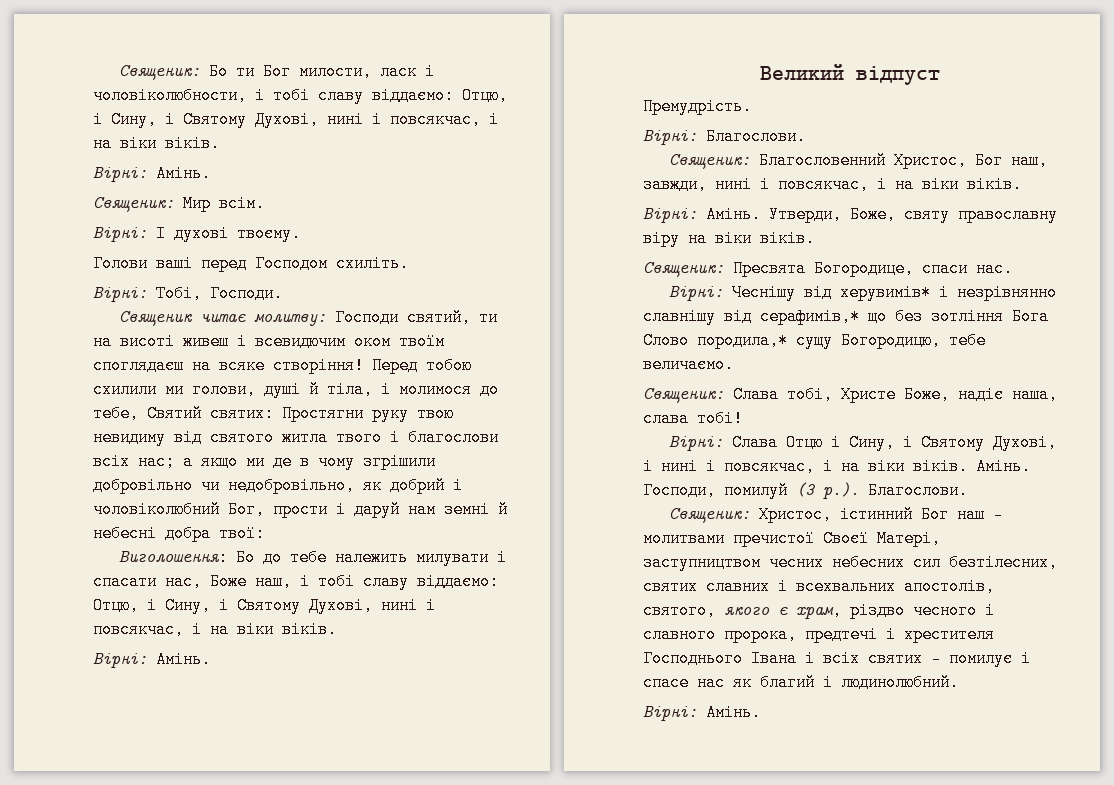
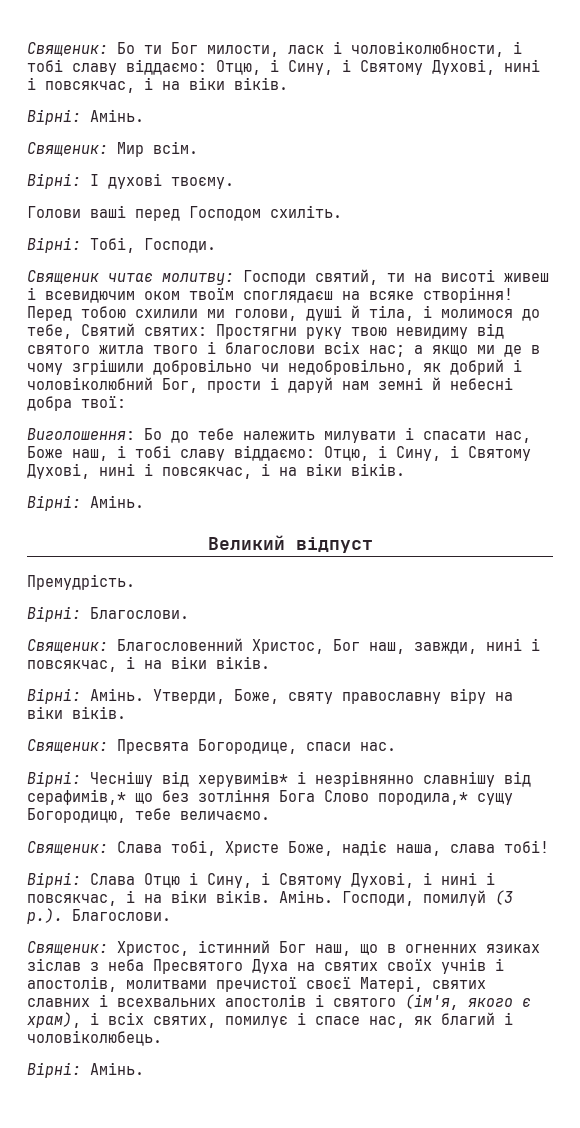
- Священик: Христос, істинний Бог наш - молитвами пречистої Своєї Матері, заступництвом чесних небесних сил безтілесних, святих славних і всехвальних апостолів, святого, якого є храм, різдво чесного і славного пророка, предтечі і хрестителя Господнього Івана і всіх святих - помилує і спасе нас як благий і людинолюбний.
+ Священик: Христос, істинний Бог наш, що в огненних язиках зіслав з неба Пресвятого Духа на святих своїх учнів і апостолів, молитвами пречистої своєї Матері, святих славних і всехвальних апостолів і святого (ім'я, якого є храм), і всіх святих, помилує і спасе нас, як благий і чоловіколюбець.

